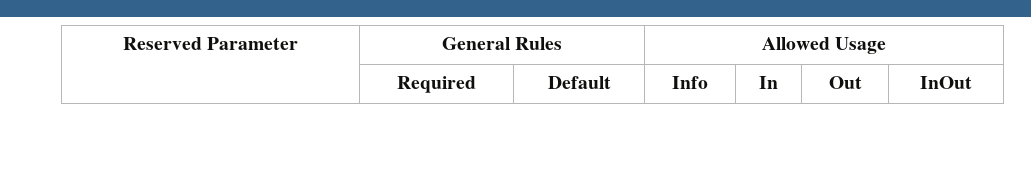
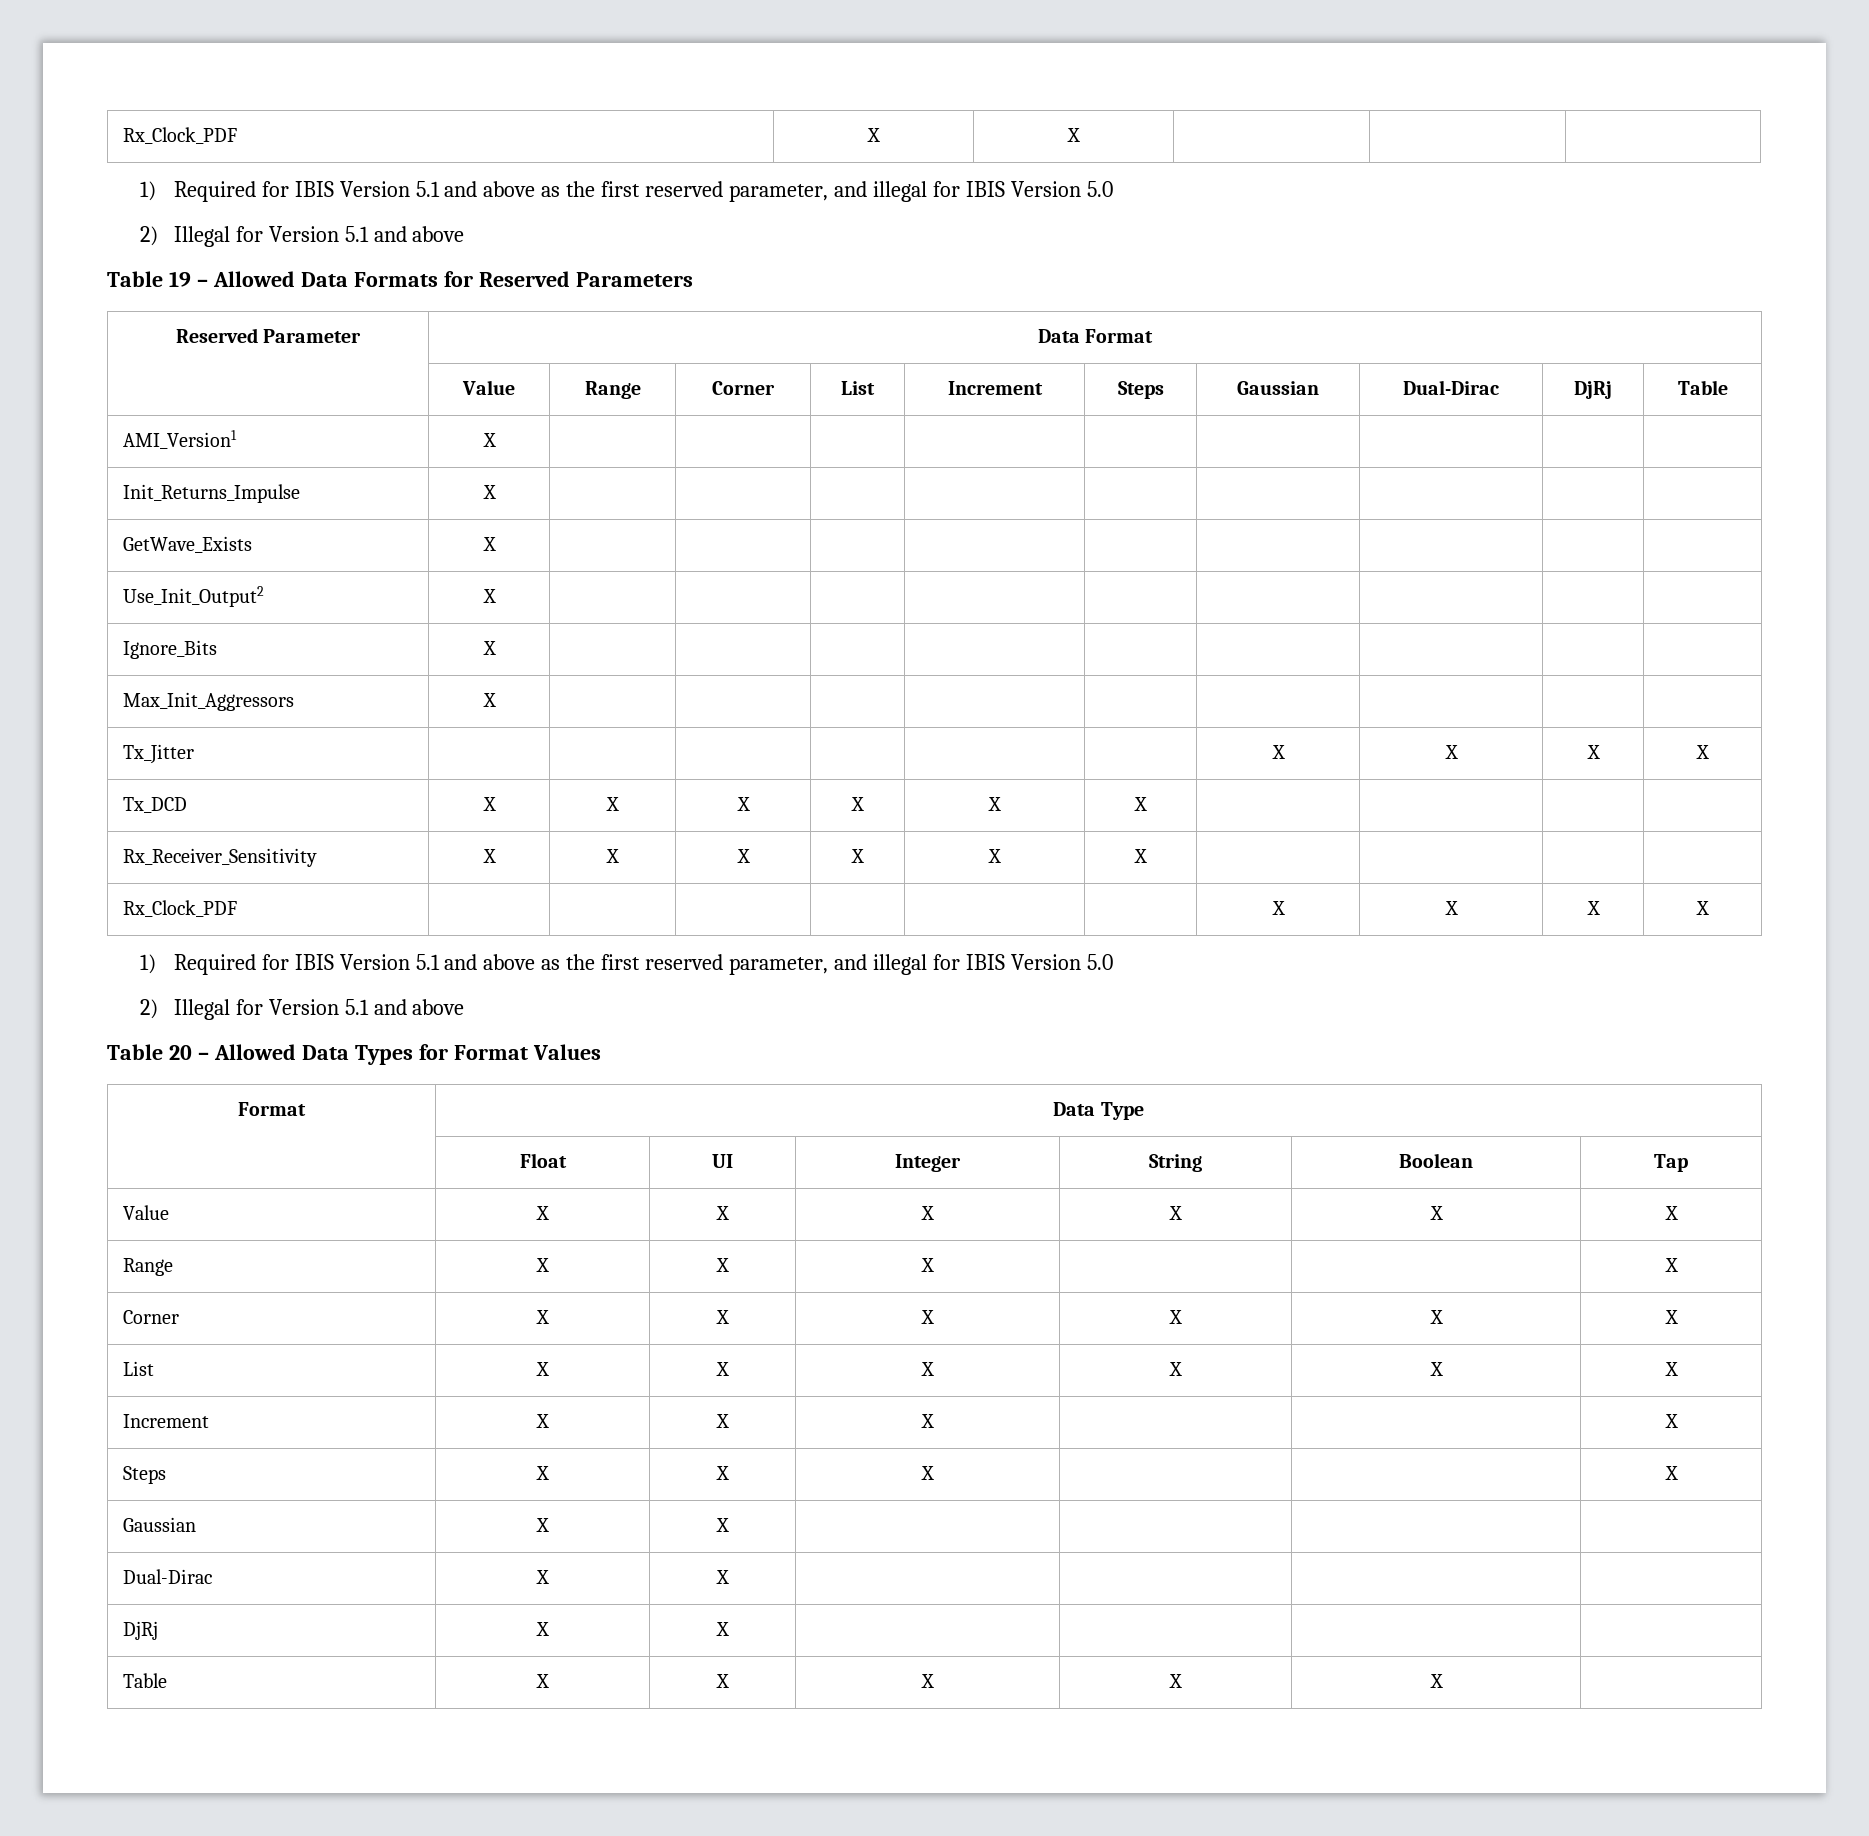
- Reserved Parameter | General Rules | Allowed Usage
- | Required | Default | Info | In | Out | InOut
+ Rx_Clock_PDF | X | X | | |
+ 1) Required for IBIS Version 5.1 and above as the first reserved parameter, and illegal for IBIS Version 5.0
+ 2) Illegal for Version 5.1 and above
+ Table 19 – Allowed Data Formats for Reserved Parameters
+ Reserved Parameter | Data Format
+ | Value | Range | Corner | List | Increment | Steps | Gaussian | Dual-Dirac | DjRj | Table
+ AMI_Version1 | X | | | | | | | | |
+ Init_Returns_Impulse | X | | | | | | | | |
+ GetWave_Exists | X | | | | | | | | |
+ Use_Init_Output2 | X | | | | | | | | |
+ Ignore_Bits | X | | | | | | | | |
+ Max_Init_Aggressors | X | | | | | | | | |
+ Tx_Jitter | | | | | | | X | X | X | X
+ Tx_DCD | X | X | X | X | X | X | | | |
+ Rx_Receiver_Sensitivity | X | X | X | X | X | X | | | |
+ Rx_Clock_PDF | | | | | | | X | X | X | X
+ 1) Required for IBIS Version 5.1 and above as the first reserved parameter, and illegal for IBIS Version 5.0
+ 2) Illegal for Version 5.1 and above
+ Table 20 – Allowed Data Types for Format Values
+ Format | Data Type
+ | Float | UI | Integer | String | Boolean | Tap
+ Value | X | X | X | X | X | X
+ Range | X | X | X | | | X
+ Corner | X | X | X | X | X | X
+ List | X | X | X | X | X | X
+ Increment | X | X | X | | | X
+ Steps | X | X | X | | | X
+ Gaussian | X | X | | | |
+ Dual-Dirac | X | X | | | |
+ DjRj | X | X | | | |
+ Table | X | X | X | X | X |

